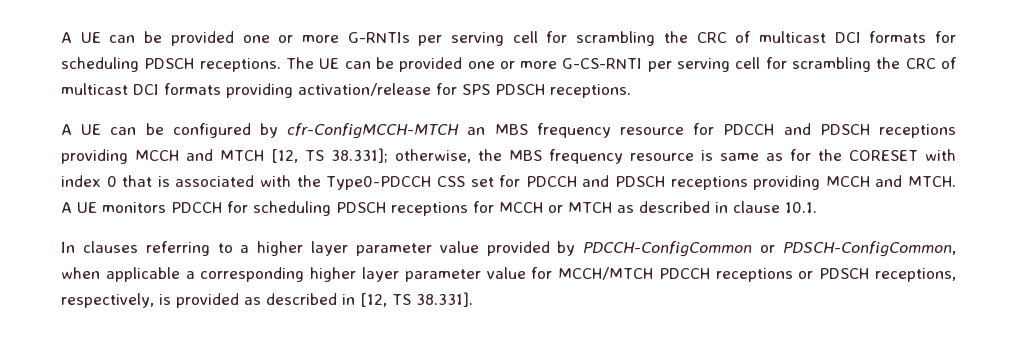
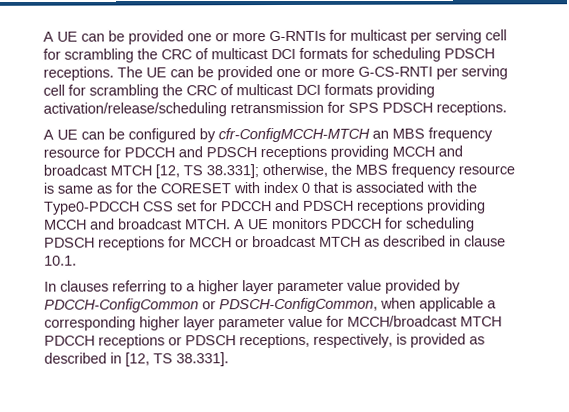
- A UE can be provided one or more G-RNTIs per serving cell for scrambling the CRC of multicast DCI formats for scheduling PDSCH receptions.
+ A UE can be provided one or more G-RNTIs for multicast per serving cell for scrambling the CRC of multicast DCI formats for scheduling PDSCH receptions.
- The UE can be provided one or more G-CS-RNTI per serving cell for scrambling the CRC of multicast DCI formats providing activation/release for SPS PDSCH receptions.
+ The UE can be provided one or more G-CS-RNTI per serving cell for scrambling the CRC of multicast DCI formats providing activation/release/scheduling retransmission for SPS PDSCH receptions.
- A UE can be configured by cfr-ConfigMCCH-MTCH an MBS frequency resource for PDCCH and PDSCH receptions providing MCCH and MTCH [12, TS 38.331]; otherwise, the MBS frequency resource is same as for the CORESET with index 0 that is associated with the Type0-PDCCH CSS set for PDCCH and PDSCH receptions providing MCCH and MTCH.
+ A UE can be configured by cfr-ConfigMCCH-MTCH an MBS frequency resource for PDCCH and PDSCH receptions providing MCCH and broadcast MTCH [12, TS 38.331]; otherwise, the MBS frequency resource is same as for the CORESET with index 0 that is associated with the Type0-PDCCH CSS set for PDCCH and PDSCH receptions providing MCCH and broadcast MTCH.
- A UE monitors PDCCH for scheduling PDSCH receptions for MCCH or MTCH as described in clause 10.1.
+ A UE monitors PDCCH for scheduling PDSCH receptions for MCCH or broadcast MTCH as described in clause 10.1.
- In clauses referring to a higher layer parameter value provided by PDCCH-ConfigCommon or PDSCH-ConfigCommon, when applicable a corresponding higher layer parameter value for MCCH/MTCH PDCCH receptions or PDSCH receptions, respectively, is provided as described in [12, TS 38.331].
+ In clauses referring to a higher layer parameter value provided by PDCCH-ConfigCommon or PDSCH-ConfigCommon, when applicable a corresponding higher layer parameter value for MCCH/broadcast MTCH PDCCH receptions or PDSCH receptions, respectively, is provided as described in [12, TS 38.331].

